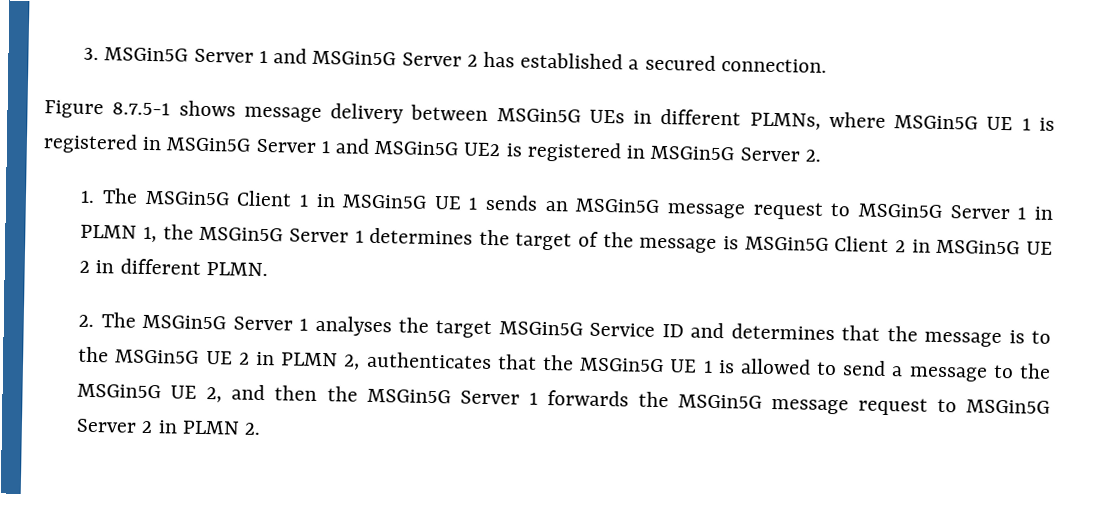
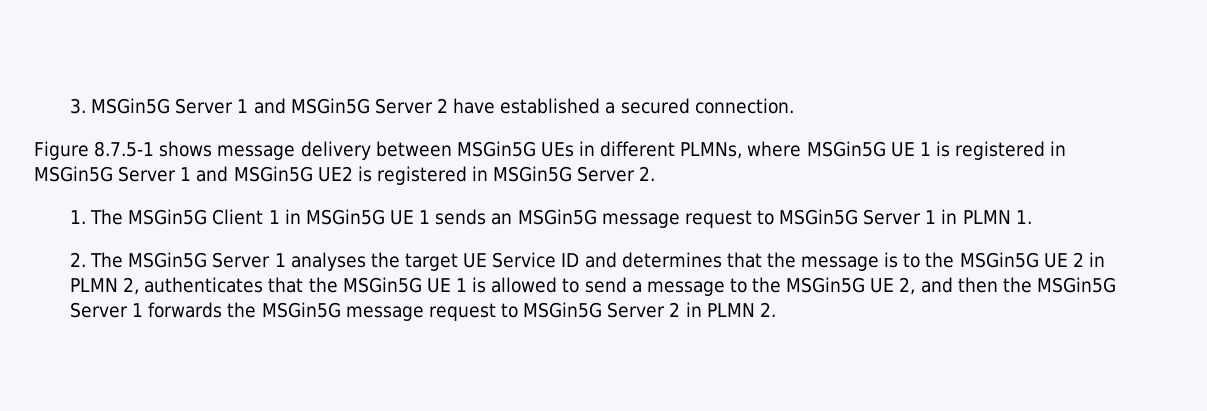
- 3. MSGin5G Server 1 and MSGin5G Server 2 has established a secured connection.
+ 3. MSGin5G Server 1 and MSGin5G Server 2 have established a secured connection.
- 1. The MSGin5G Client 1 in MSGin5G UE 1 sends an MSGin5G message request to MSGin5G Server 1 in PLMN 1, the MSGin5G Server 1 determines the target of the message is MSGin5G Client 2 in MSGin5G UE 2 in different PLMN.
+ 1. The MSGin5G Client 1 in MSGin5G UE 1 sends an MSGin5G message request to MSGin5G Server 1 in PLMN 1.
- 2. The MSGin5G Server 1 analyses the target MSGin5G Service ID and determines that the message is to the MSGin5G UE 2 in PLMN 2, authenticates that the MSGin5G UE 1 is allowed to send a message to the MSGin5G UE 2, and then the MSGin5G Server 1 forwards the MSGin5G message request to MSGin5G Server 2 in PLMN 2.
+ 2. The MSGin5G Server 1 analyses the target UE Service ID and determines that the message is to the MSGin5G UE 2 in PLMN 2, authenticates that the MSGin5G UE 1 is allowed to send a message to the MSGin5G UE 2, and then the MSGin5G Server 1 forwards the MSGin5G message request to MSGin5G Server 2 in PLMN 2.

